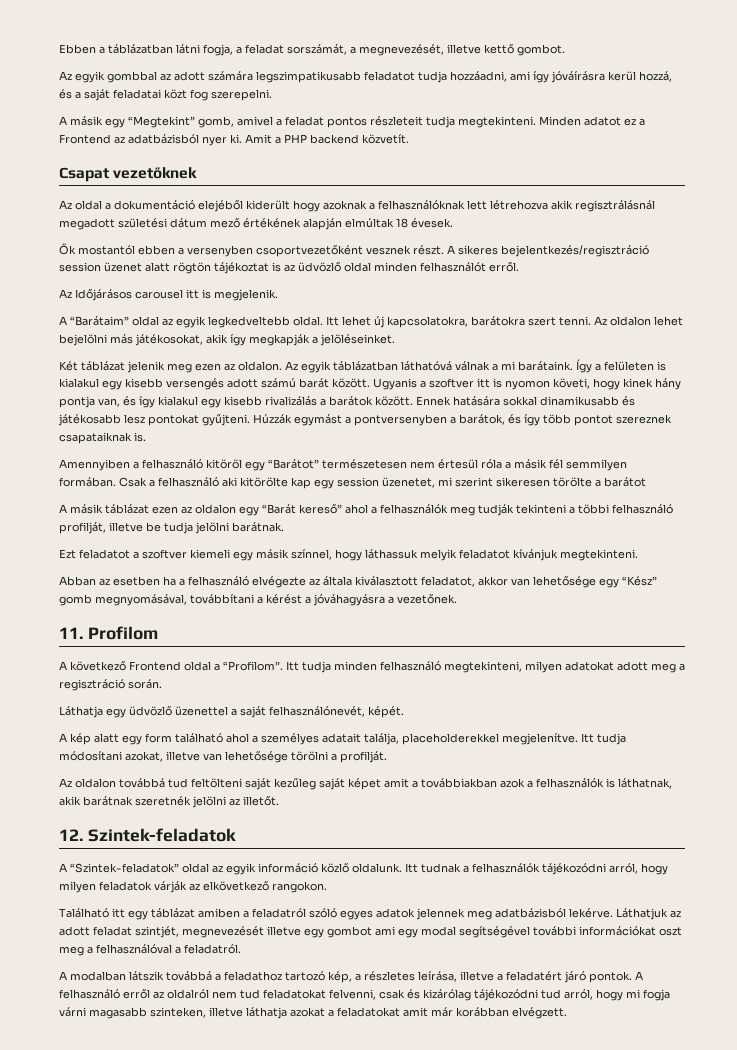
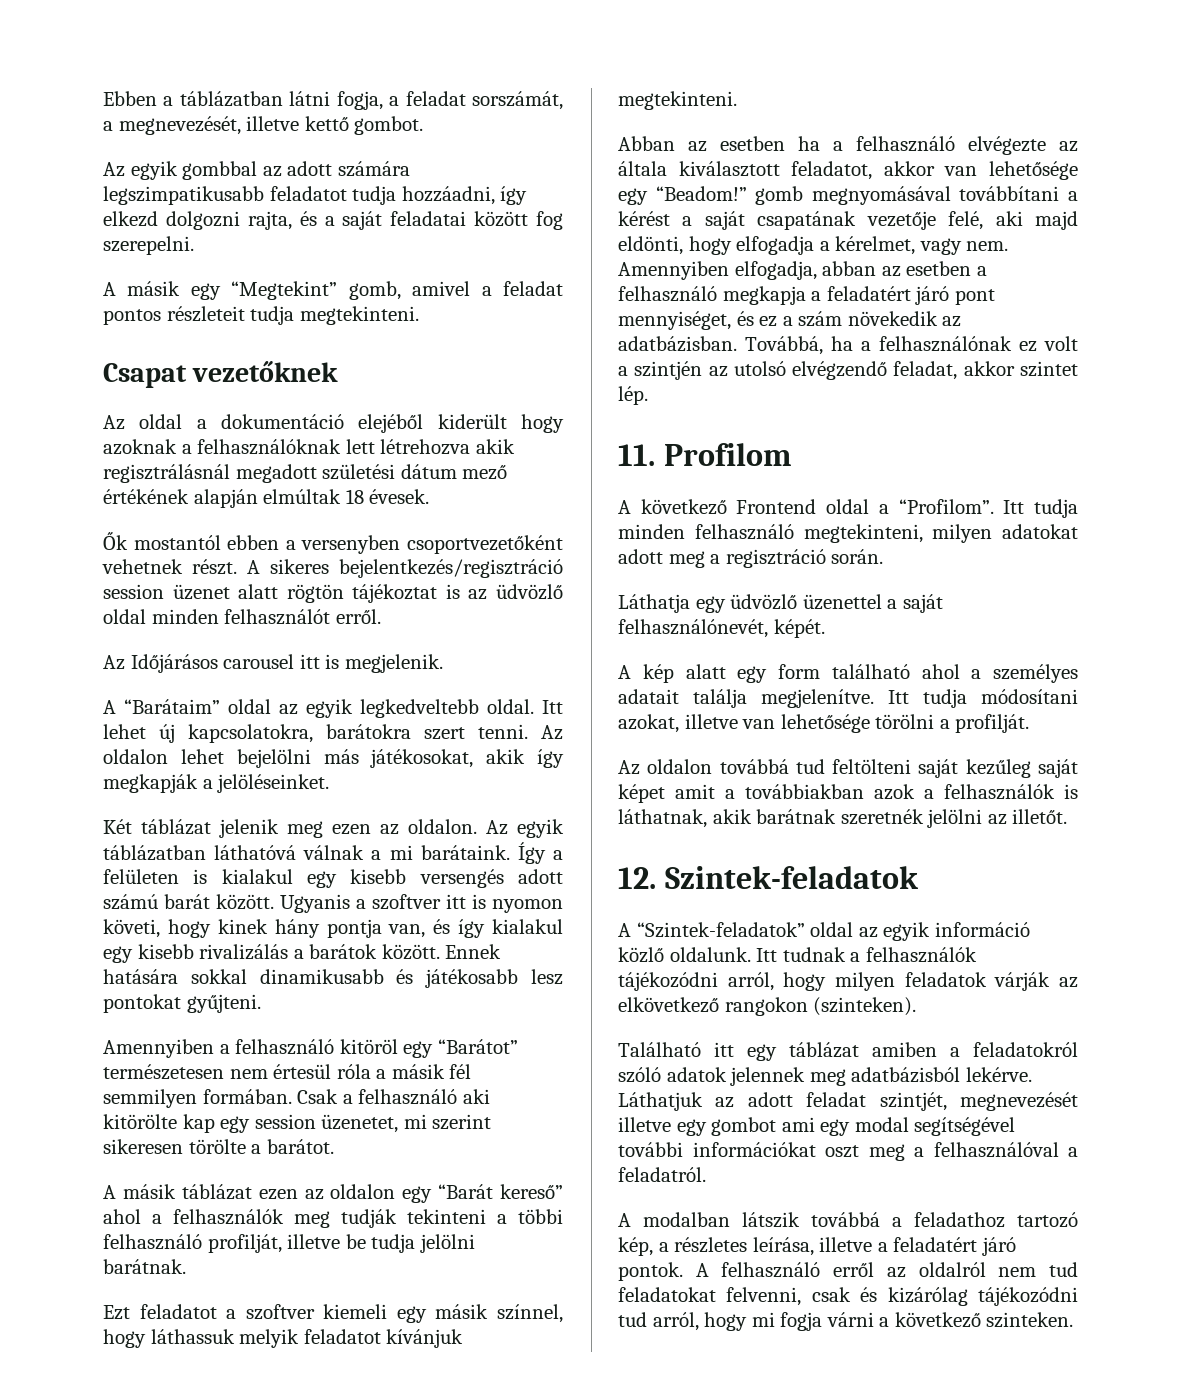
- Az egyik gombbal az adott számára legszimpatikusabb feladatot tudja hozzáadni, ami így jóváírásra kerül hozzá, és a saját feladatai közt fog szerepelni.
+ Az egyik gombbal az adott számára legszimpatikusabb feladatot tudja hozzáadni, így elkezd dolgozni rajta, és a saját feladatai között fog szerepelni.
- Minden adatot ez a Frontend az adatbázisból nyer ki. Amit a PHP backend közvetít.
- Ők mostantól ebben a versenyben csoportvezetőként vesznek részt.
+ Ők mostantól ebben a versenyben csoportvezetőként vehetnek részt.
- Húzzák egymást a pontversenyben a barátok, és így több pontot szereznek csapataiknak is.
- Csak a felhasználó aki kitörölte kap egy session üzenetet, mi szerint sikeresen törölte a barátot
+ Csak a felhasználó aki kitörölte kap egy session üzenetet, mi szerint sikeresen törölte a barátot.
- Abban az esetben ha a felhasználó elvégezte az általa kiválasztott feladatot, akkor van lehetősége egy “Kész” gomb megnyomásával, továbbítani a kérést a jóváhagyásra a vezetőnek.
+ Abban az esetben ha a felhasználó elvégezte az általa kiválasztott feladatot, akkor van lehetősége egy “Beadom!” gomb megnyomásával továbbítani a kérést a saját csapatának vezetője felé, aki majd eldönti, hogy elfogadja a kérelmet, vagy nem. Amennyiben elfogadja, abban az esetben a felhasználó megkapja a feladatért járó pont mennyiséget, és ez a szám növekedik az adatbázisban. Továbbá, ha a felhasználónak ez volt a szintjén az utolsó elvégzendő feladat, akkor szintet lép.
- A kép alatt egy form található ahol a személyes adatait találja, placeholderekkel megjelenítve.
+ A kép alatt egy form található ahol a személyes adatait találja megjelenítve.
- Itt tudnak a felhasználók tájékozódni arról, hogy milyen feladatok várják az elkövetkező rangokon.
+ Itt tudnak a felhasználók tájékozódni arról, hogy milyen feladatok várják az elkövetkező rangokon (szinteken).
- Található itt egy táblázat amiben a feladatról szóló egyes adatok jelennek meg adatbázisból lekérve.
+ Található itt egy táblázat amiben a feladatokról szóló adatok jelennek meg adatbázisból lekérve.
- A felhasználó erről az oldalról nem tud feladatokat felvenni, csak és kizárólag tájékozódni tud arról, hogy mi fogja várni magasabb szinteken, illetve láthatja azokat a feladatokat amit már korábban elvégzett.
+ A felhasználó erről az oldalról nem tud feladatokat felvenni, csak és kizárólag tájékozódni tud arról, hogy mi fogja várni a következő szinteken.

